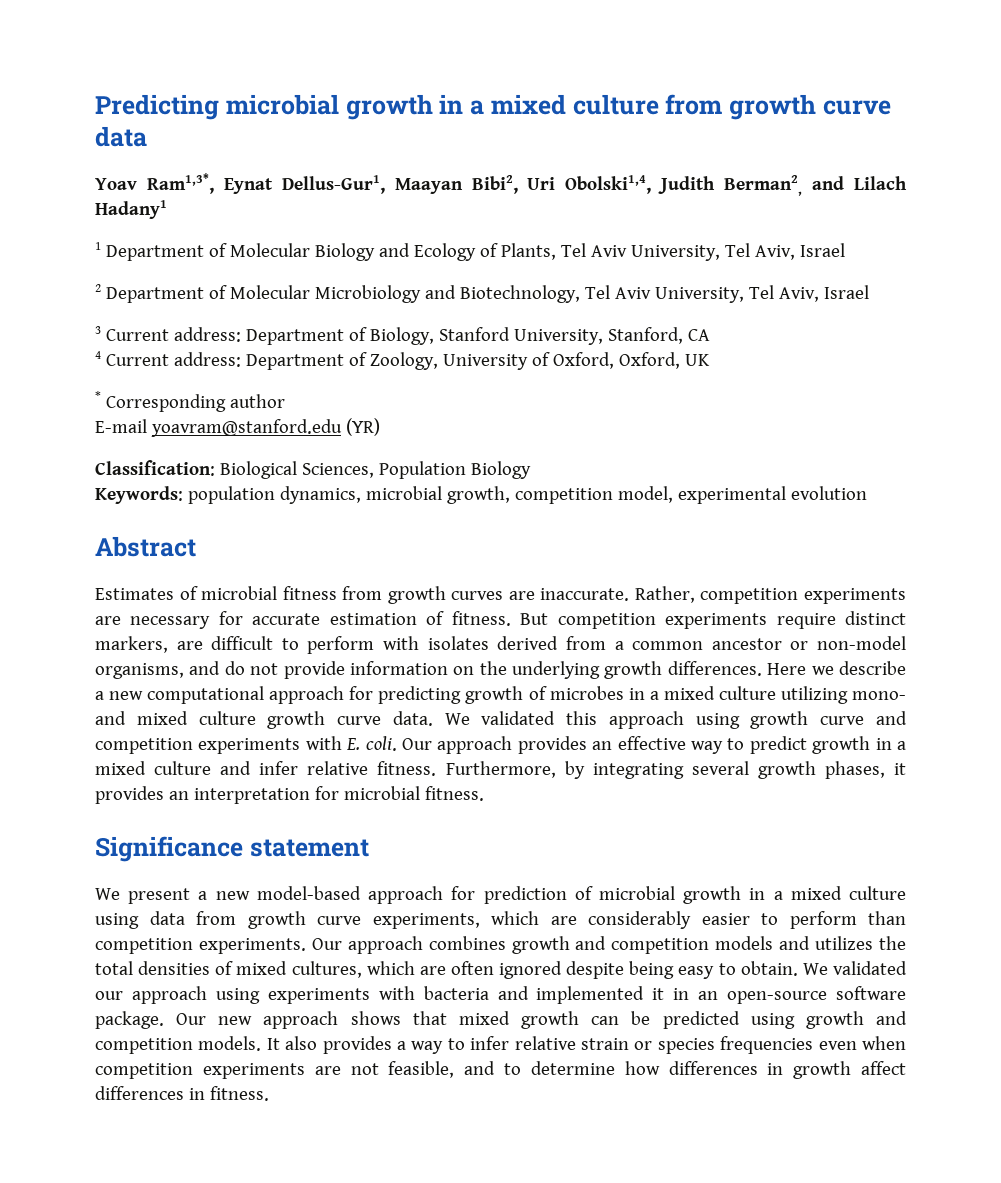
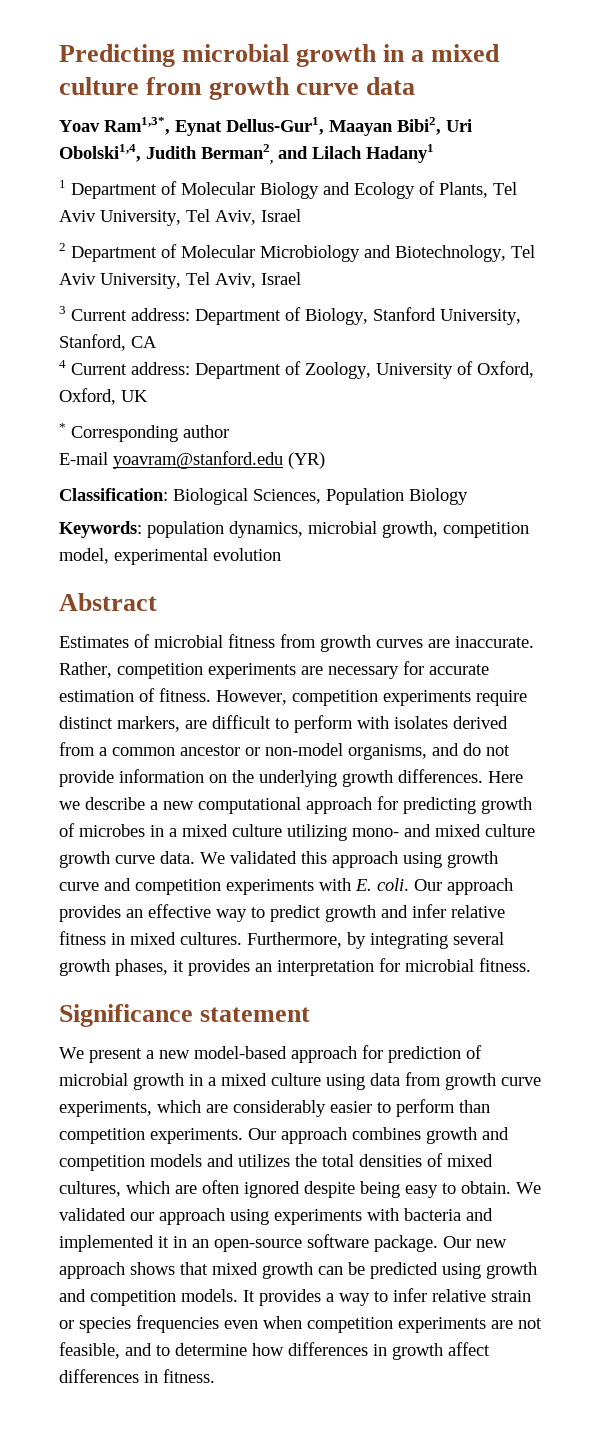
- But competition experiments require distinct markers, are difficult to perform with isolates derived from a common ancestor or non-model organisms, and do not provide information on the underlying growth differences.
+ However, competition experiments require distinct markers, are difficult to perform with isolates derived from a common ancestor or non-model organisms, and do not provide information on the underlying growth differences.
- Our approach provides an effective way to predict growth in a mixed culture and infer relative fitness.
+ Our approach provides an effective way to predict growth and infer relative fitness in mixed cultures.
- It also provides a way to infer relative strain or species frequencies even when competition experiments are not feasible, and to determine how differences in growth affect differences in fitness.
+ It provides a way to infer relative strain or species frequencies even when competition experiments are not feasible, and to determine how differences in growth affect differences in fitness.

